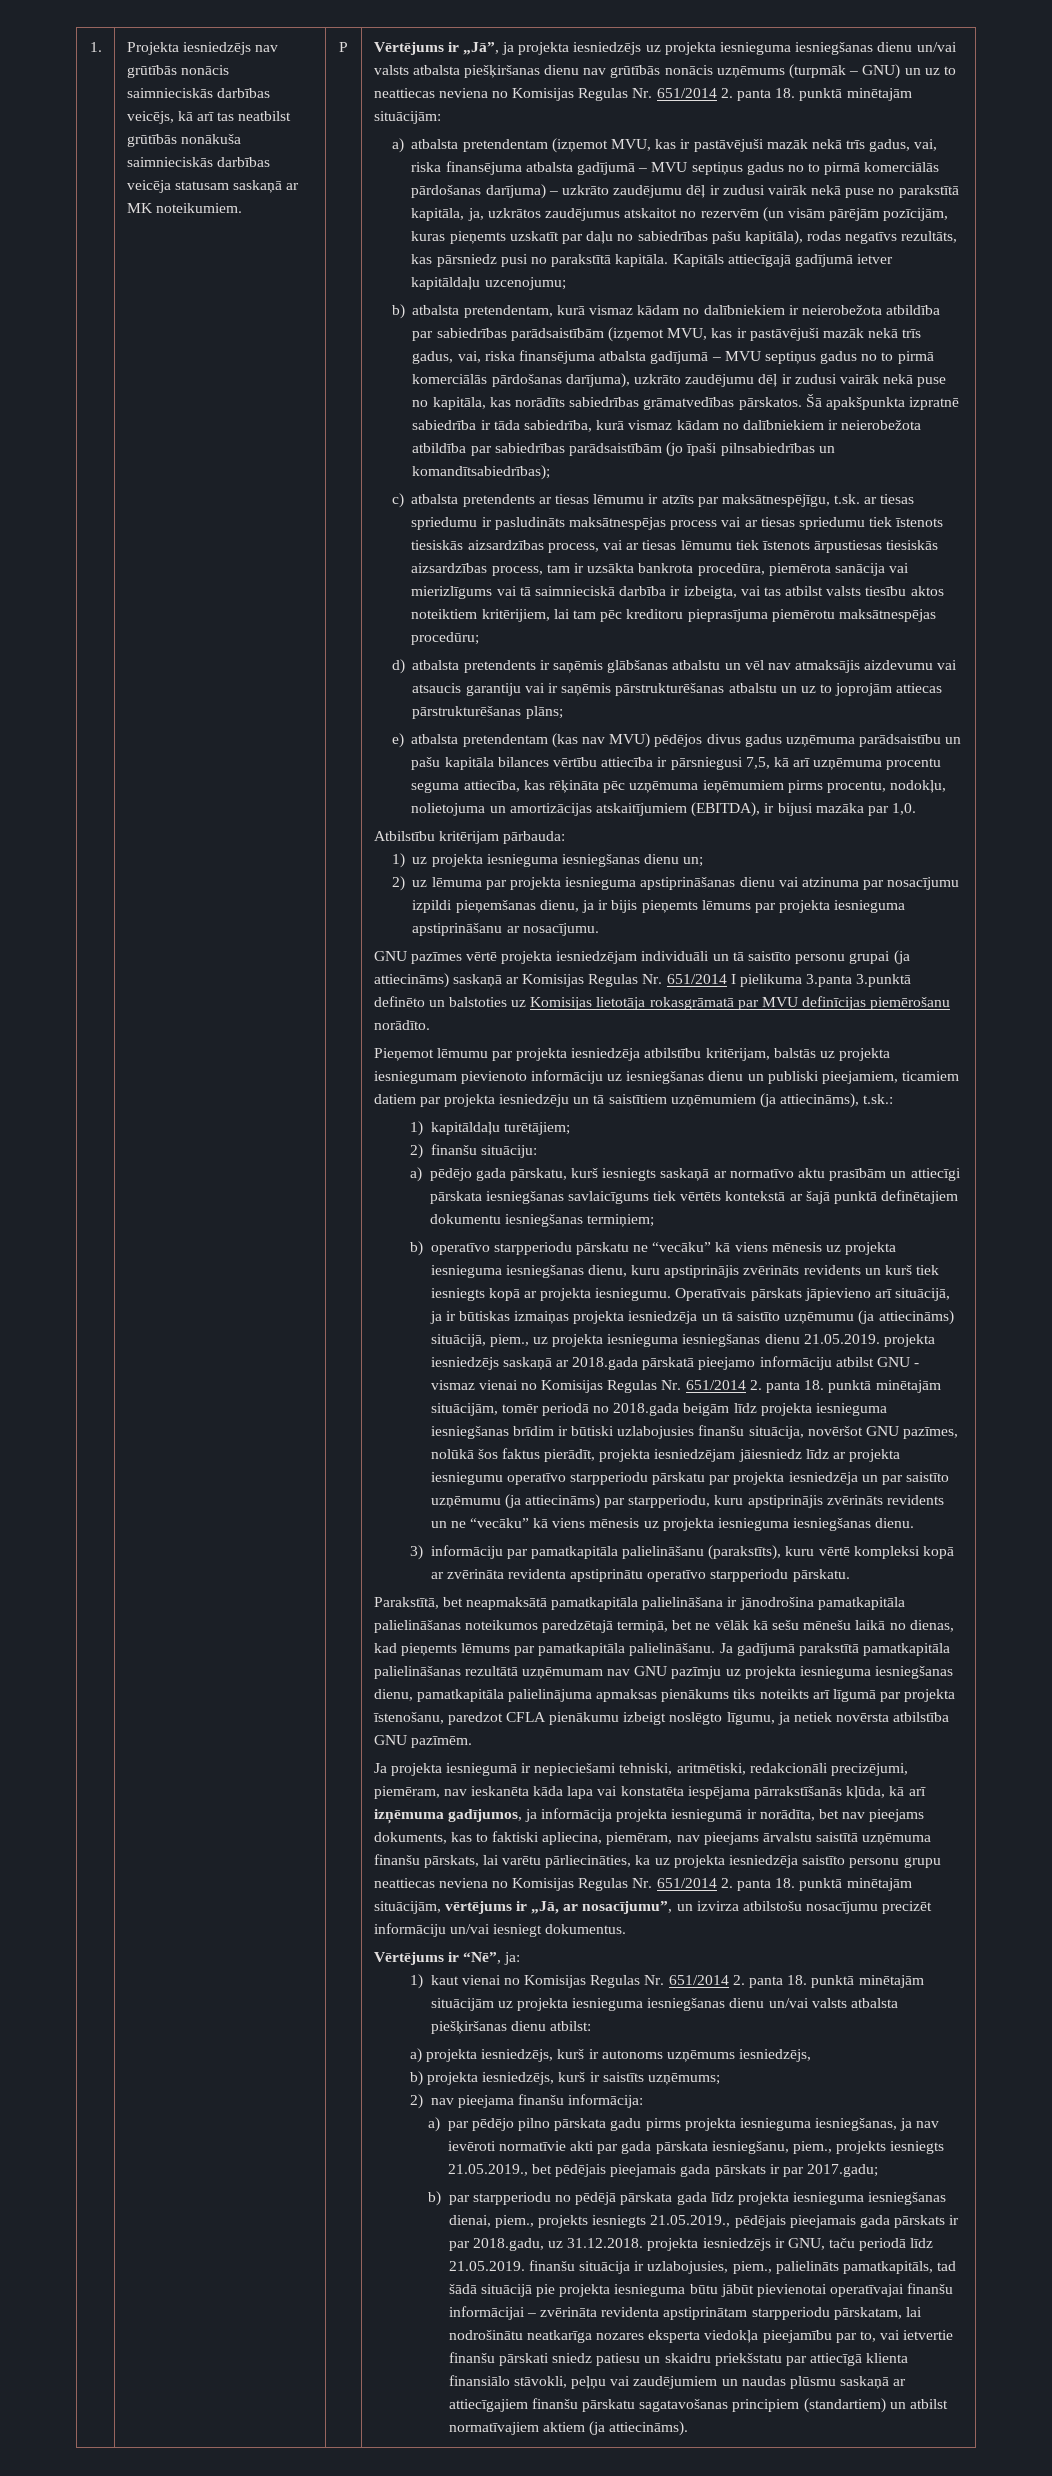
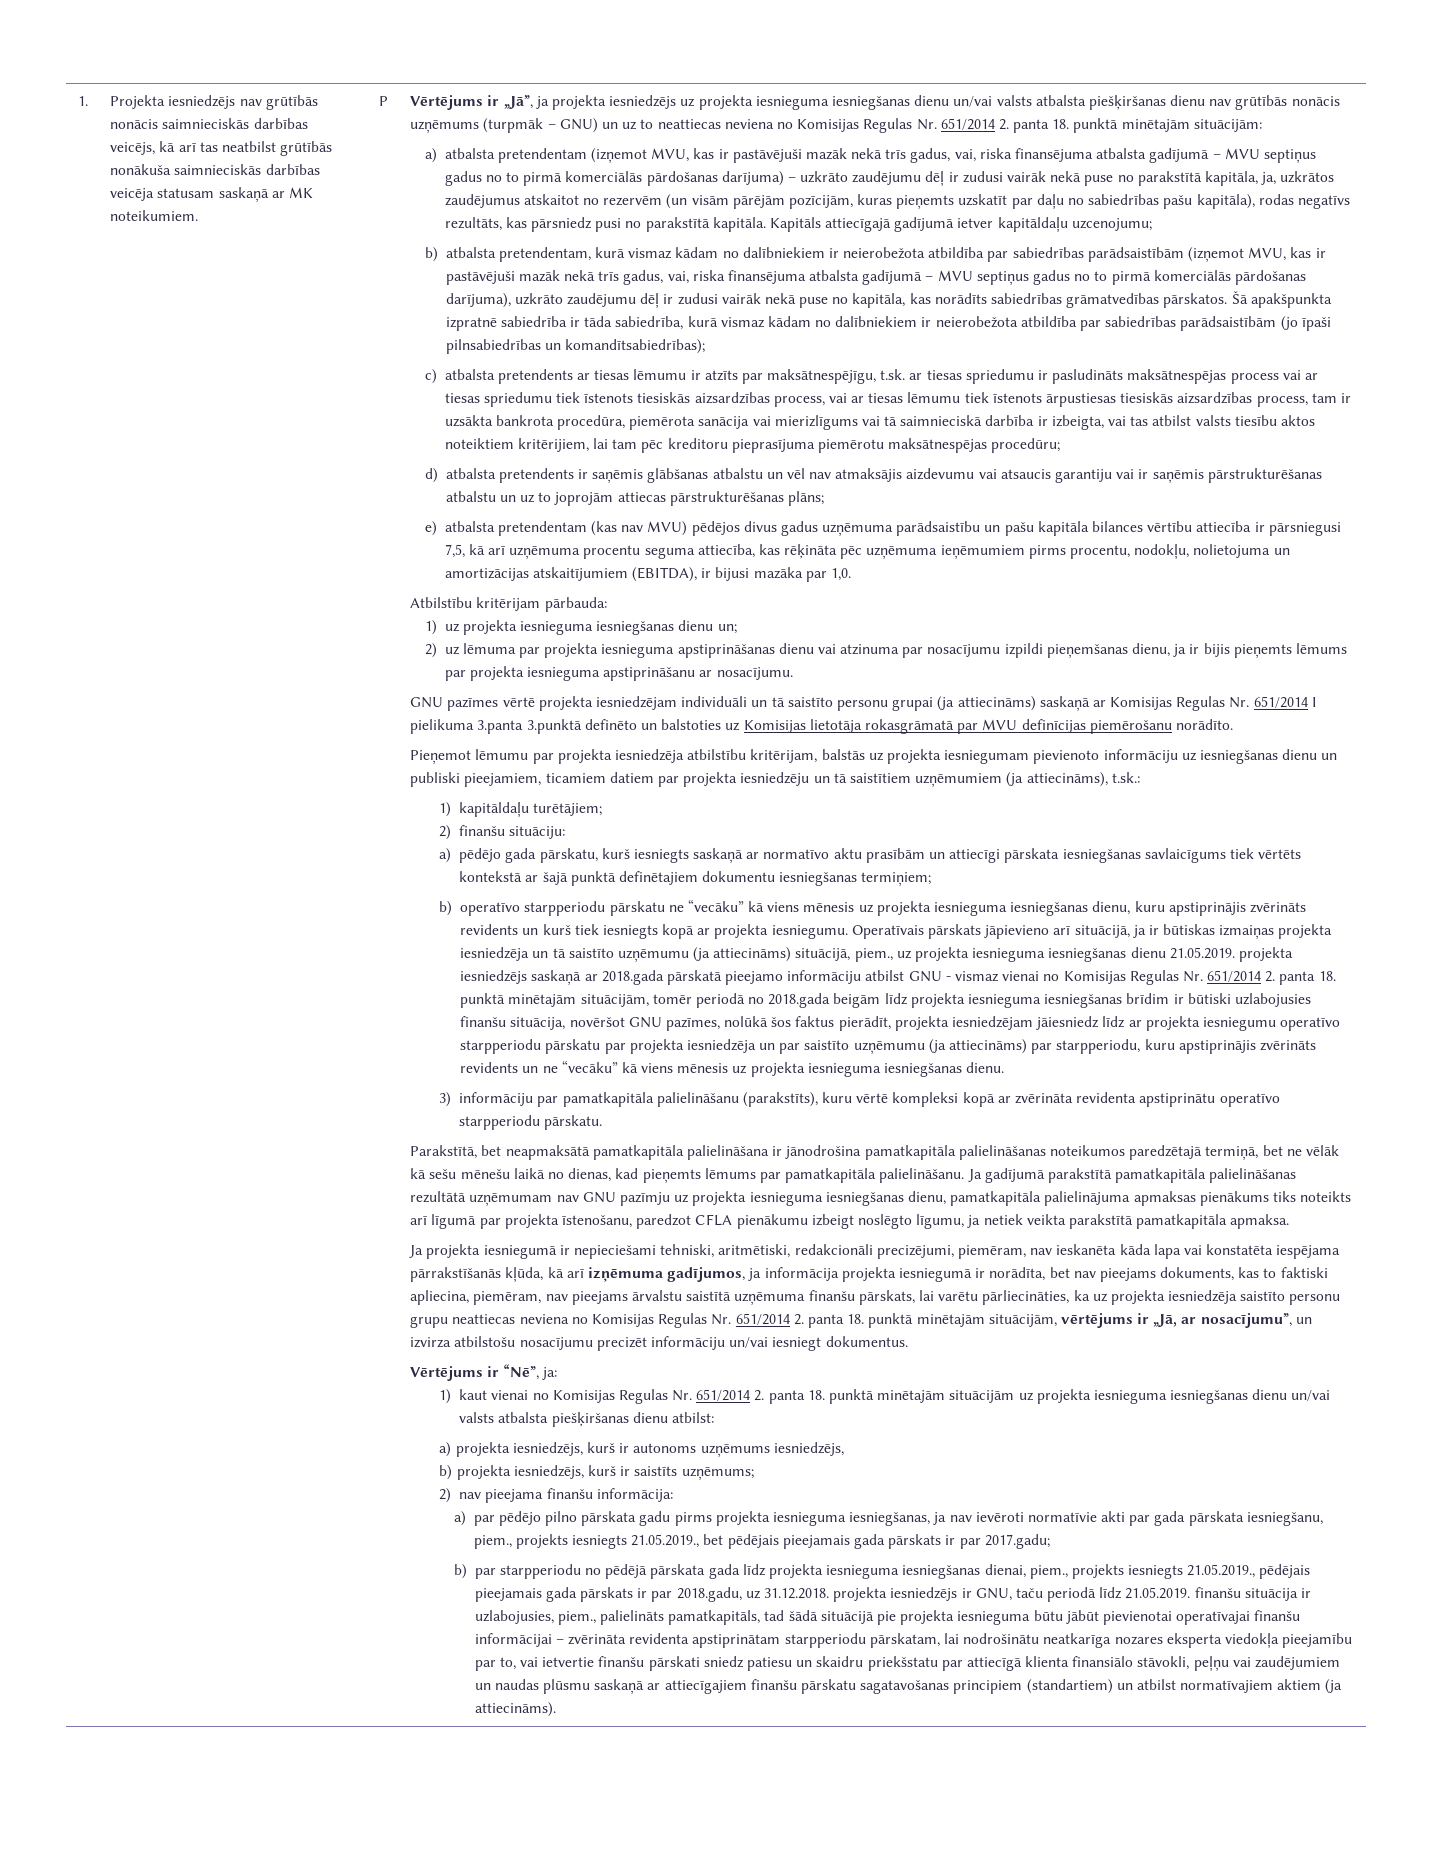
- Ja gadījumā parakstītā pamatkapitāla palielināšanas rezultātā uzņēmumam nav GNU pazīmju uz projekta iesnieguma iesniegšanas dienu, pamatkapitāla palielinājuma apmaksas pienākums tiks noteikts arī līgumā par projekta īstenošanu, paredzot CFLA pienākumu izbeigt noslēgto līgumu, ja netiek novērsta atbilstība GNU pazīmēm.
+ Ja gadījumā parakstītā pamatkapitāla palielināšanas rezultātā uzņēmumam nav GNU pazīmju uz projekta iesnieguma iesniegšanas dienu, pamatkapitāla palielinājuma apmaksas pienākums tiks noteikts arī līgumā par projekta īstenošanu, paredzot CFLA pienākumu izbeigt noslēgto līgumu, ja netiek veikta parakstītā pamatkapitāla apmaksa.

